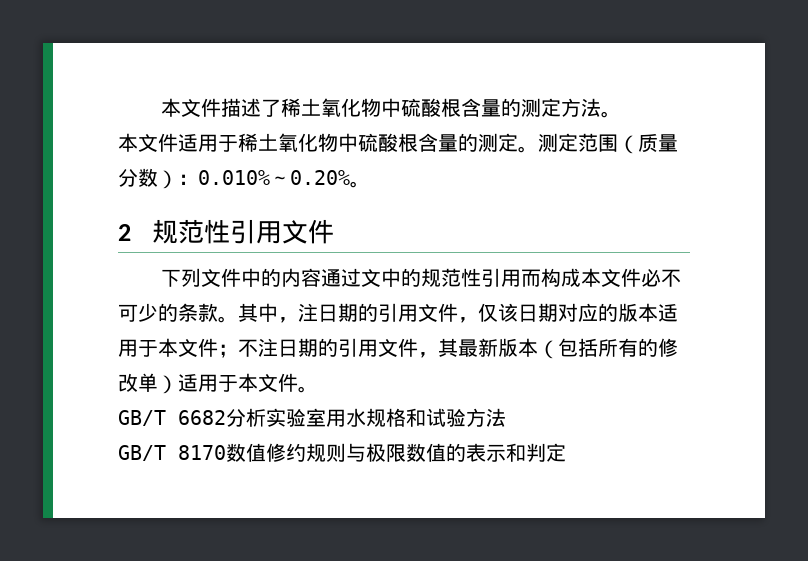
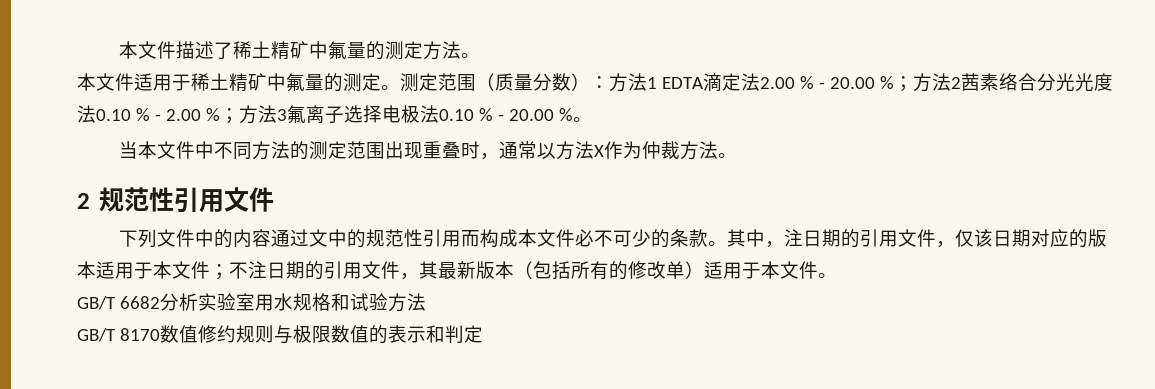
- 本文件描述了稀土氧化物中硫酸根含量的测定方法。
+ 本文件描述了稀土精矿中氟量的测定方法。
- 本文件适用于稀土氧化物中硫酸根含量的测定。
+ 本文件适用于稀土精矿中氟量的测定。
- 测定范围（质量分数）：0.010%～0.20%。
+ 测定范围（质量分数）：方法1 EDTA滴定法2.00 % - 20.00 %；方法2茜素络合分光光度法0.10 % - 2.00 %；方法3氟离子选择电极法0.10 % - 20.00 %。
+ 当本文件中不同方法的测定范围出现重叠时，通常以方法X作为仲裁方法。

